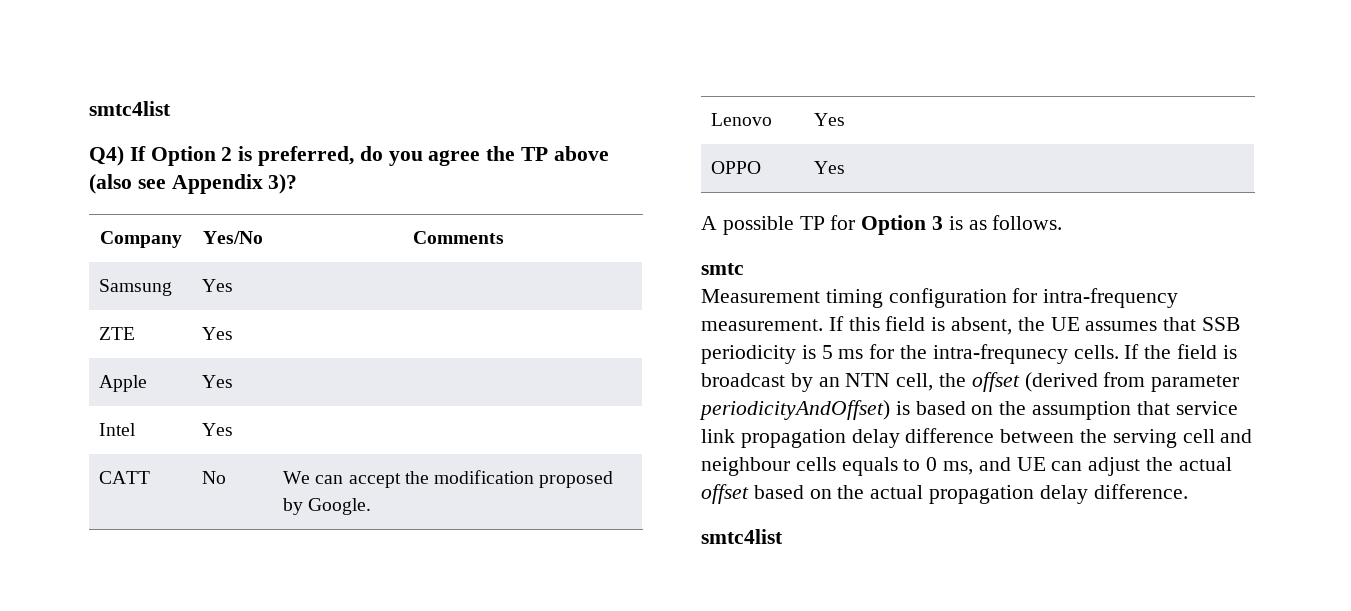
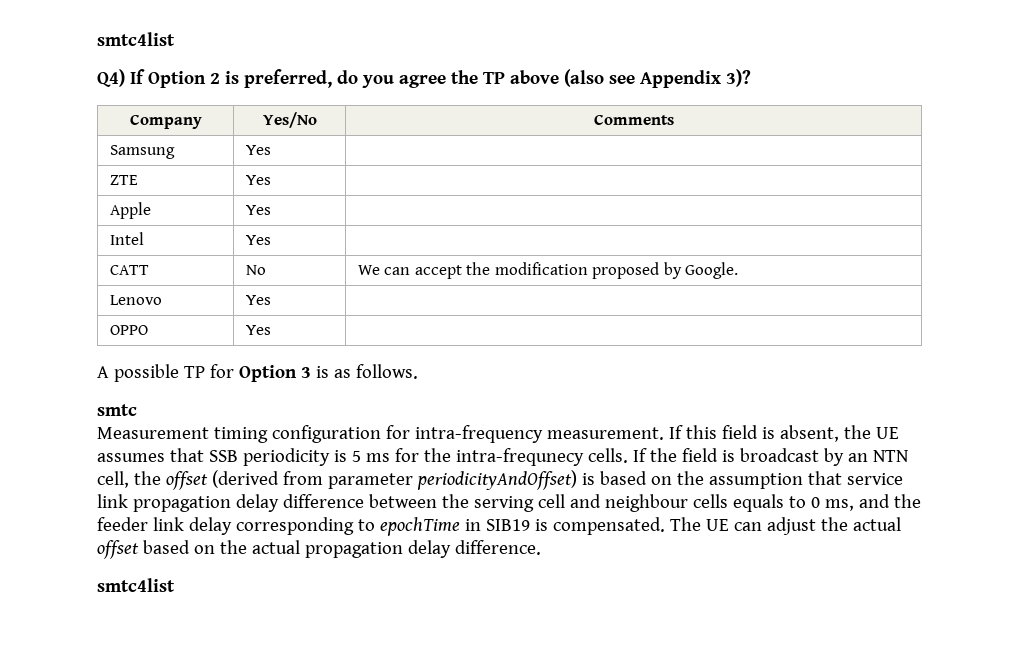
- If the field is broadcast by an NTN cell, the offset (derived from parameter periodicityAndOffset) is based on the assumption that service link propagation delay difference between the serving cell and neighbour cells equals to 0 ms, and UE can adjust the actual offset based on the actual propagation delay difference.
+ If the field is broadcast by an NTN cell, the offset (derived from parameter periodicityAndOffset) is based on the assumption that service link propagation delay difference between the serving cell and neighbour cells equals to 0 ms, and the feeder link delay corresponding to epochTime in SIB19 is compensated. The UE can adjust the actual offset based on the actual propagation delay difference.

